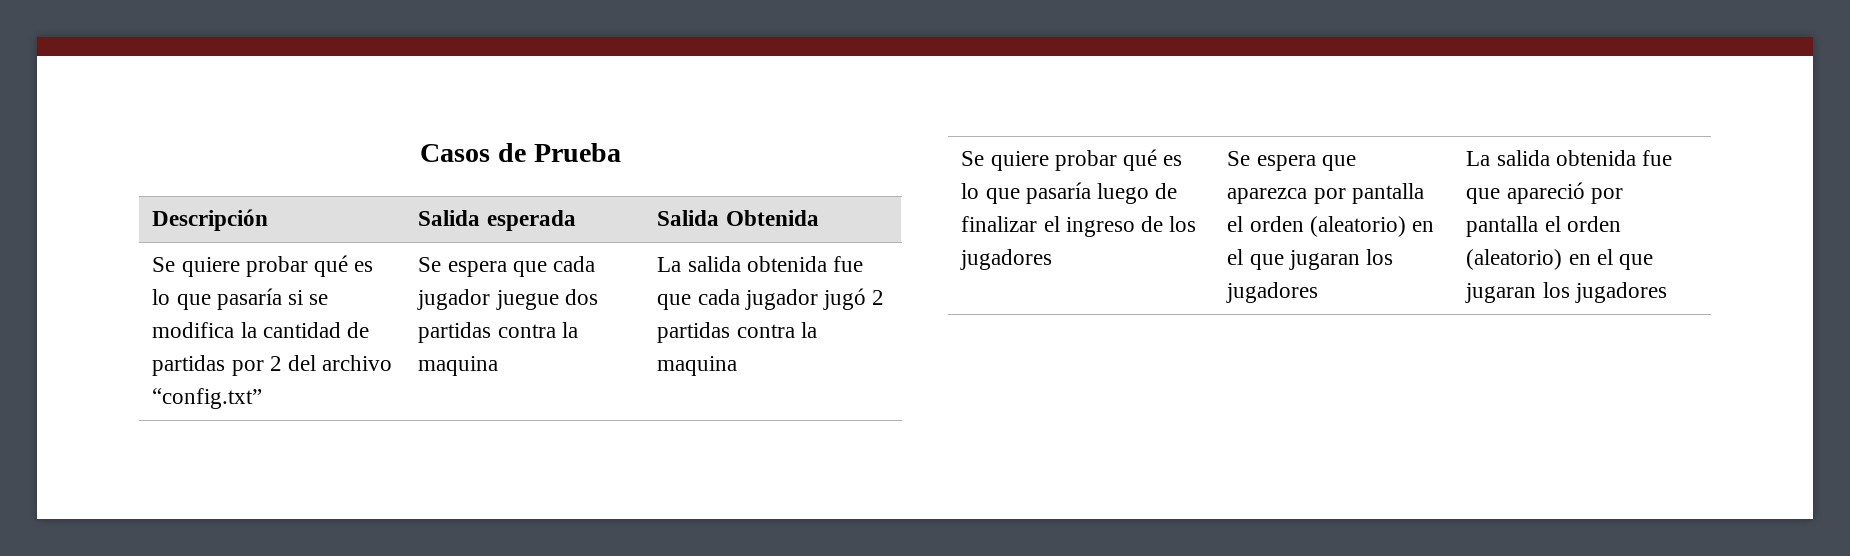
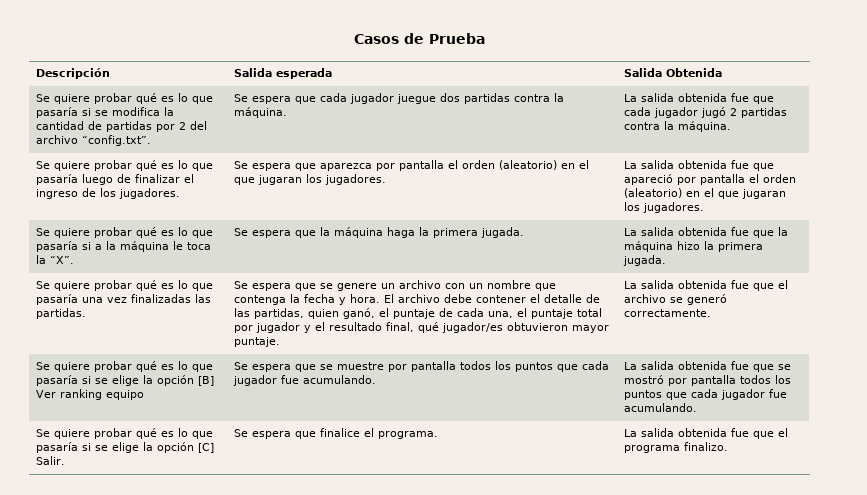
- Se quiere probar qué es lo que pasaría si se modifica la cantidad de partidas por 2 del archivo “config.txt”
+ Se quiere probar qué es lo que pasaría si se modifica la cantidad de partidas por 2 del archivo “config.txt”.
- Se espera que cada jugador juegue dos partidas contra la maquina
+ Se espera que cada jugador juegue dos partidas contra la máquina.
- La salida obtenida fue que cada jugador jugó 2 partidas contra la maquina
+ La salida obtenida fue que cada jugador jugó 2 partidas contra la máquina.
- Se quiere probar qué es lo que pasaría luego de finalizar el ingreso de los jugadores
+ Se quiere probar qué es lo que pasaría luego de finalizar el ingreso de los jugadores.
- Se espera que aparezca por pantalla el orden (aleatorio) en el que jugaran los jugadores
+ Se espera que aparezca por pantalla el orden (aleatorio) en el que jugaran los jugadores.
- La salida obtenida fue que apareció por pantalla el orden (aleatorio) en el que jugaran los jugadores
+ La salida obtenida fue que apareció por pantalla el orden (aleatorio) en el que jugaran los jugadores.
+ Se quiere probar qué es lo que pasaría si a la máquina le toca la “X”. | Se espera que la máquina haga la primera jugada. | La salida obtenida fue que la máquina hizo la primera jugada.
+ Se quiere probar qué es lo que pasaría una vez finalizadas las partidas. | Se espera que se genere un archivo con un nombre que contenga la fecha y hora. El archivo debe contener el detalle de las partidas, quien ganó, el puntaje de cada una, el puntaje total por jugador y el resultado final, qué jugador/es obtuvieron mayor puntaje. | La salida obtenida fue que el archivo se generó correctamente.
+ Se quiere probar qué es lo que pasaría si se elige la opción [B] Ver ranking equipo | Se espera que se muestre por pantalla todos los puntos que cada jugador fue acumulando. | La salida obtenida fue que se mostró por pantalla todos los puntos que cada jugador fue acumulando.
+ Se quiere probar qué es lo que pasaría si se elige la opción [C] Salir. | Se espera que finalice el programa. | La salida obtenida fue que el programa finalizo.

